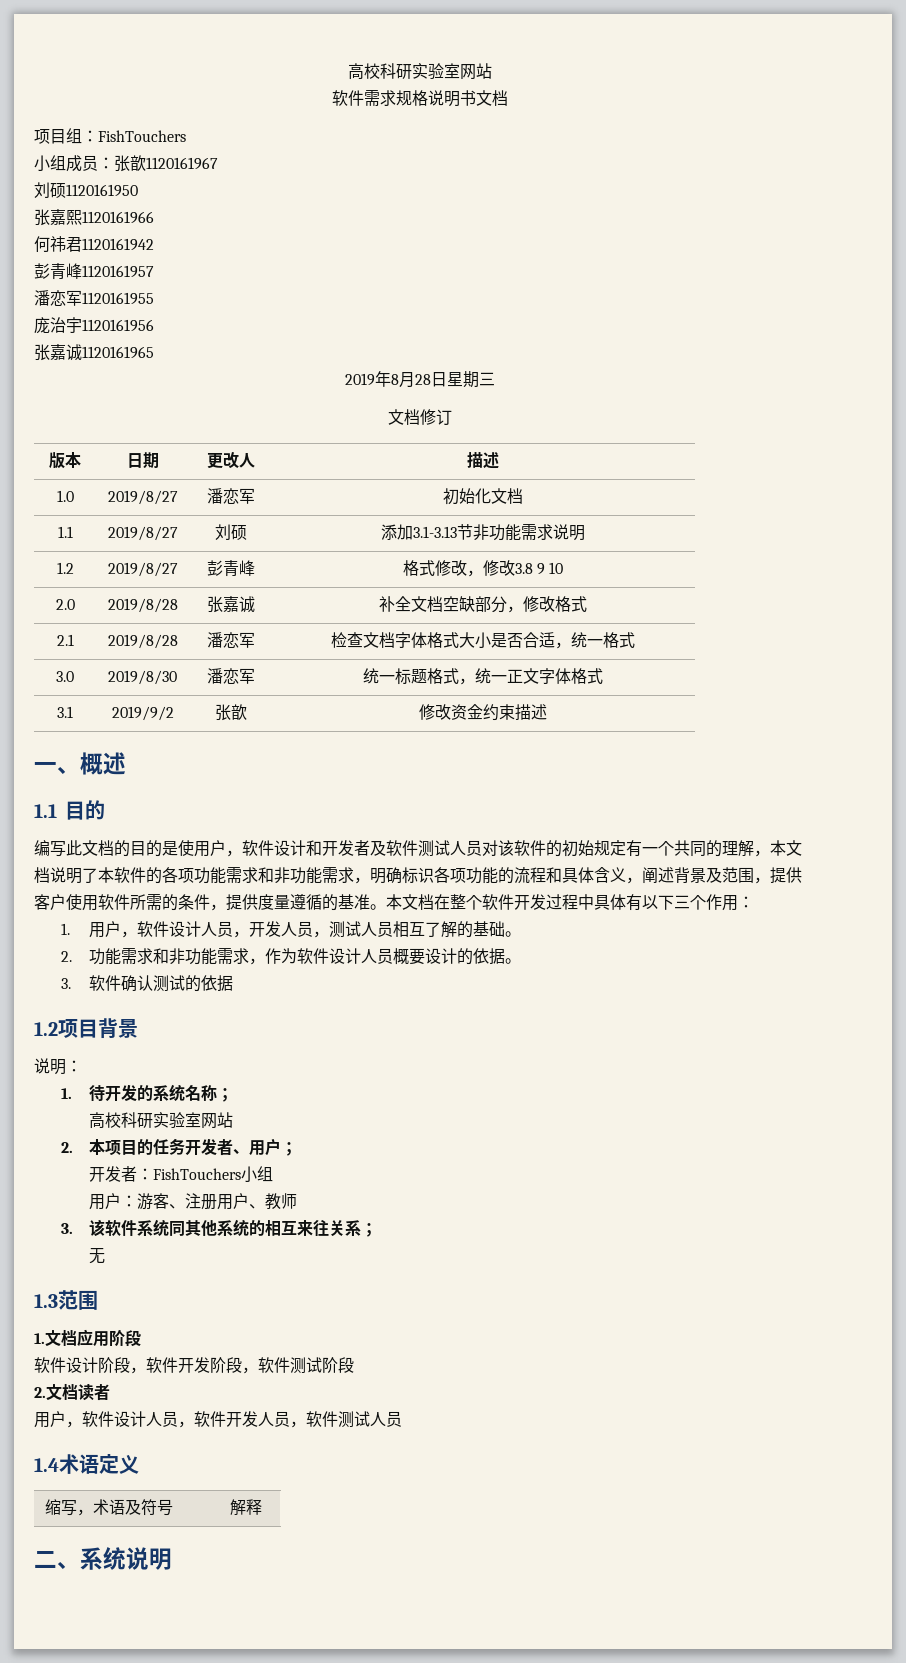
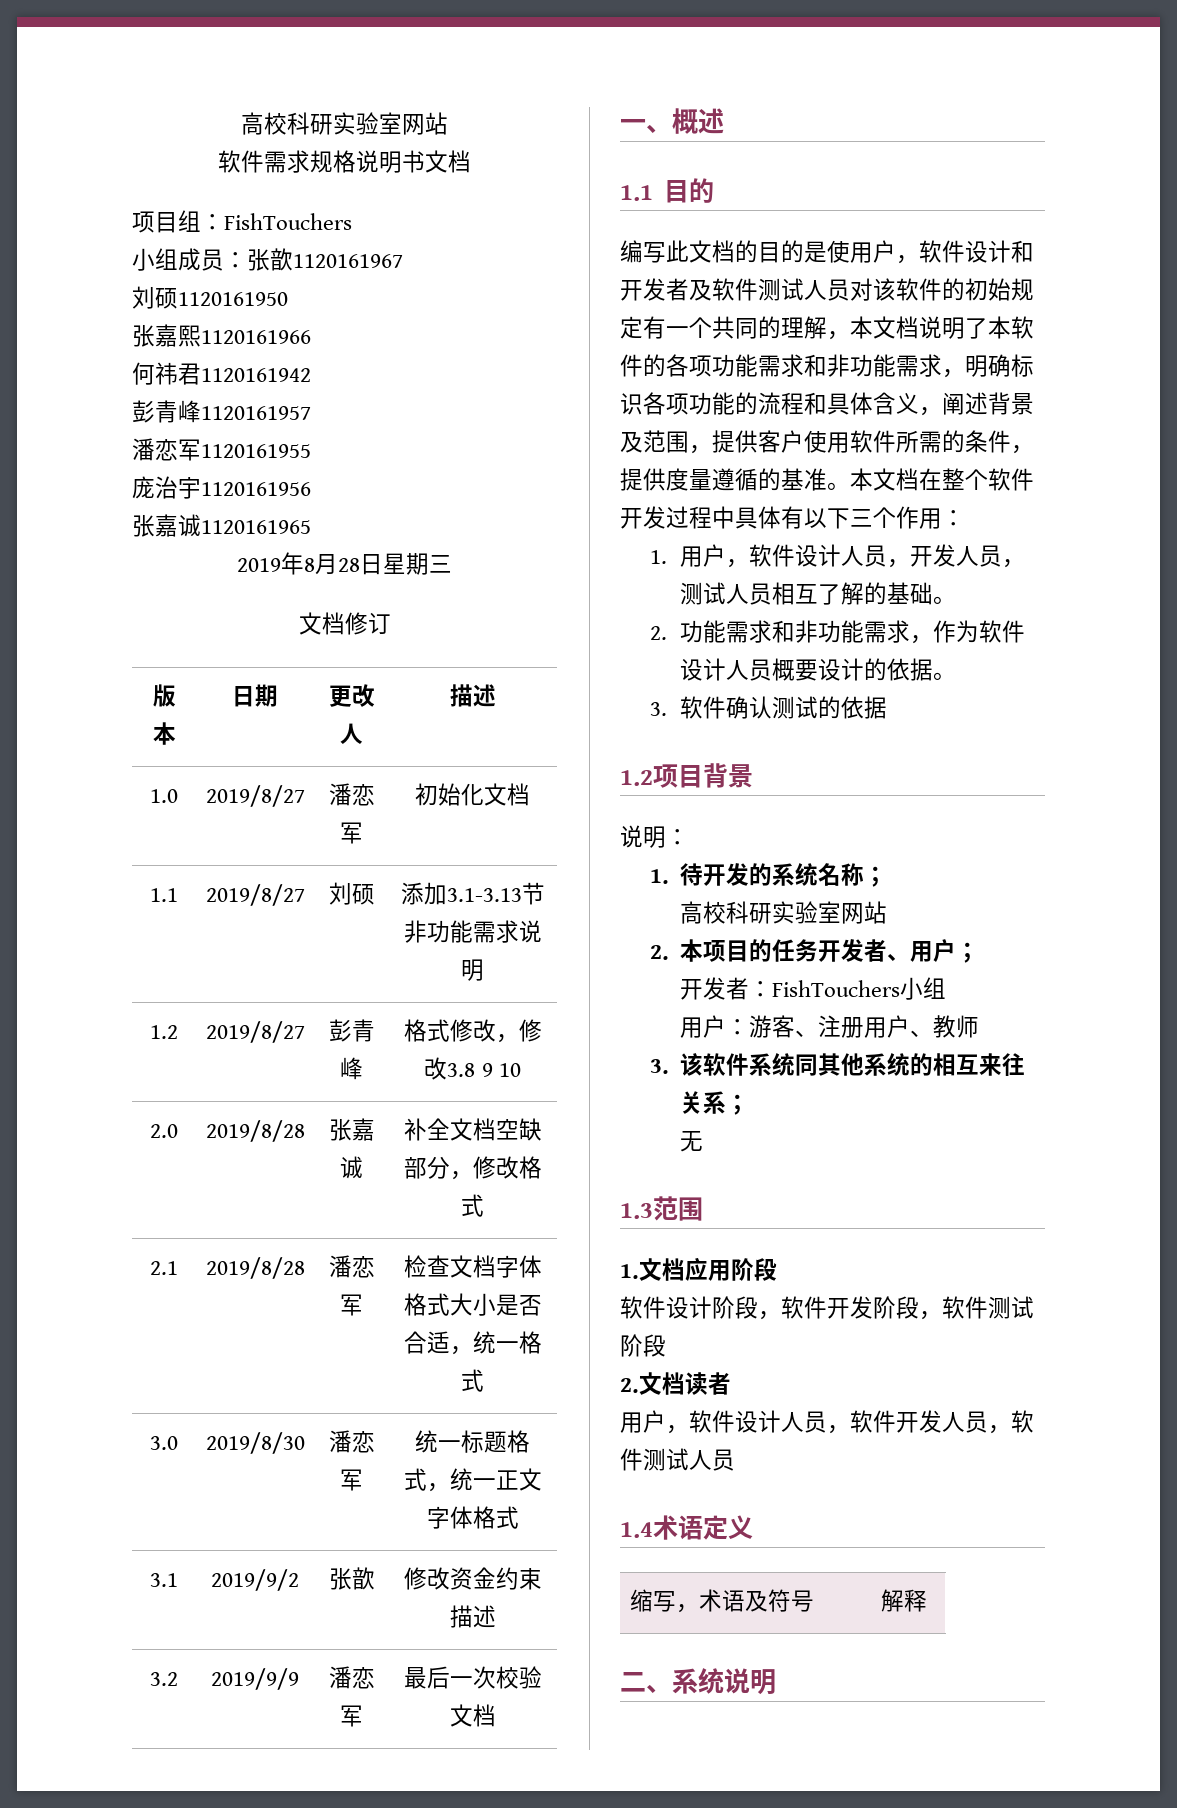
+ 3.2 | 2019/9/9 | 潘恋军 | 最后一次校验文档

